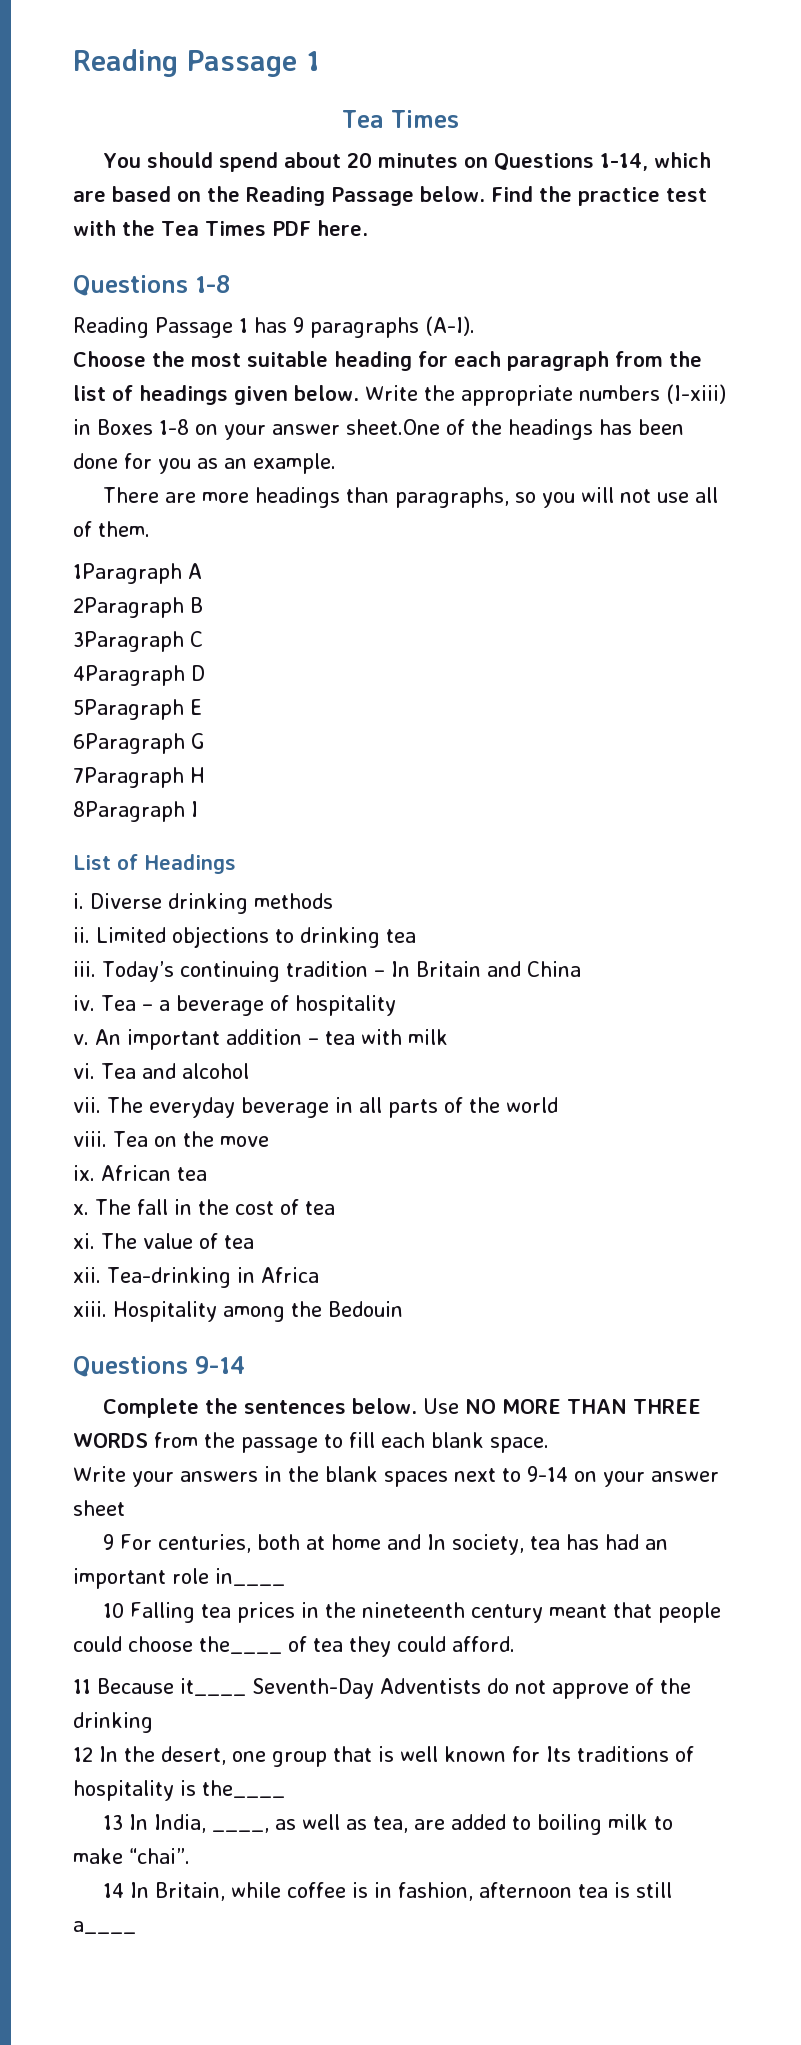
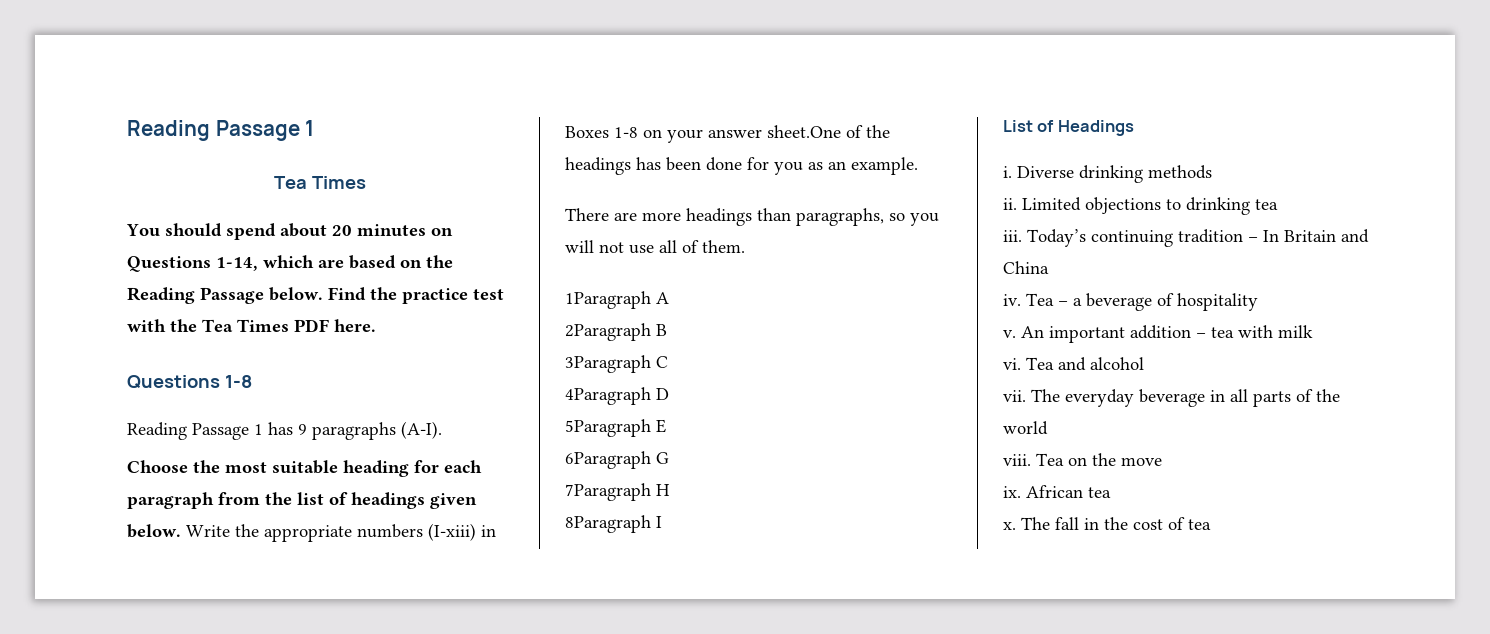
- xi. The value of tea
- xii. Tea-drinking in Africa
- xiii. Hospitality among the Bedouin
- Questions 9-14
- Complete the sentences below. Use NO MORE THAN THREE WORDS from the passage to fill each blank space.
- Write your answers in the blank spaces next to 9-14 on your answer sheet
- 9 For centuries, both at home and In society, tea has had an important role in____
- 10 Falling tea prices in the nineteenth century meant that people could choose the____ of tea they could afford.
- 11 Because it____ Seventh-Day Adventists do not approve of the drinking
- 12 In the desert, one group that is well known for Its traditions of hospitality is the____
- 13 In India, ____, as well as tea, are added to boiling milk to make “chai”.
- 14 In Britain, while coffee is in fashion, afternoon tea is still a____

